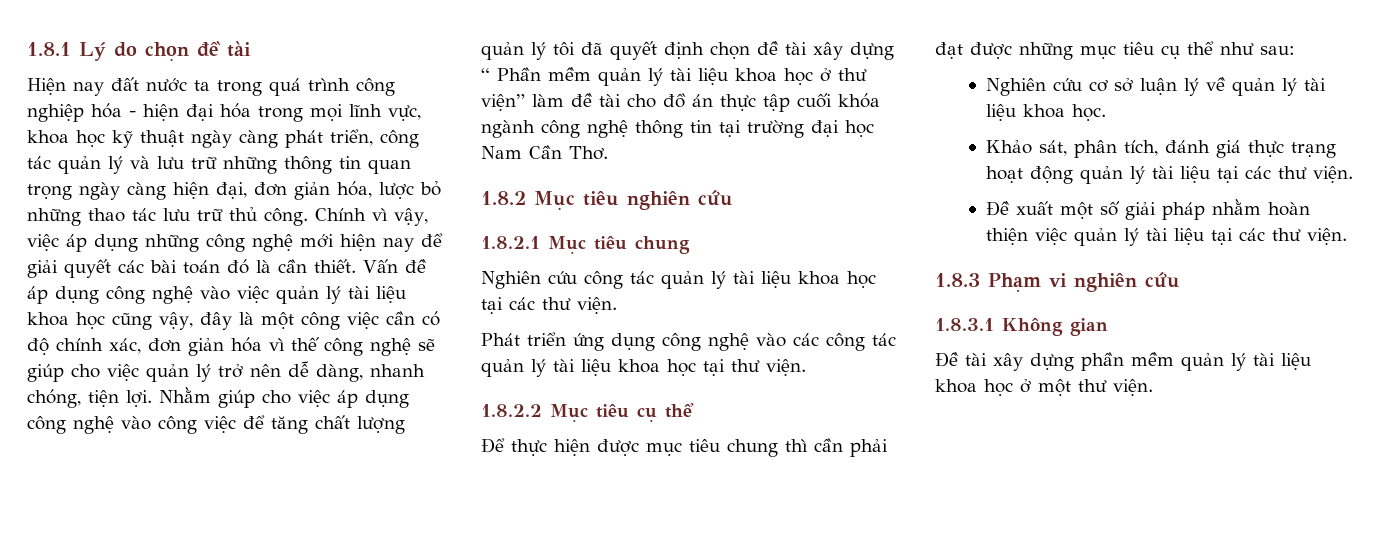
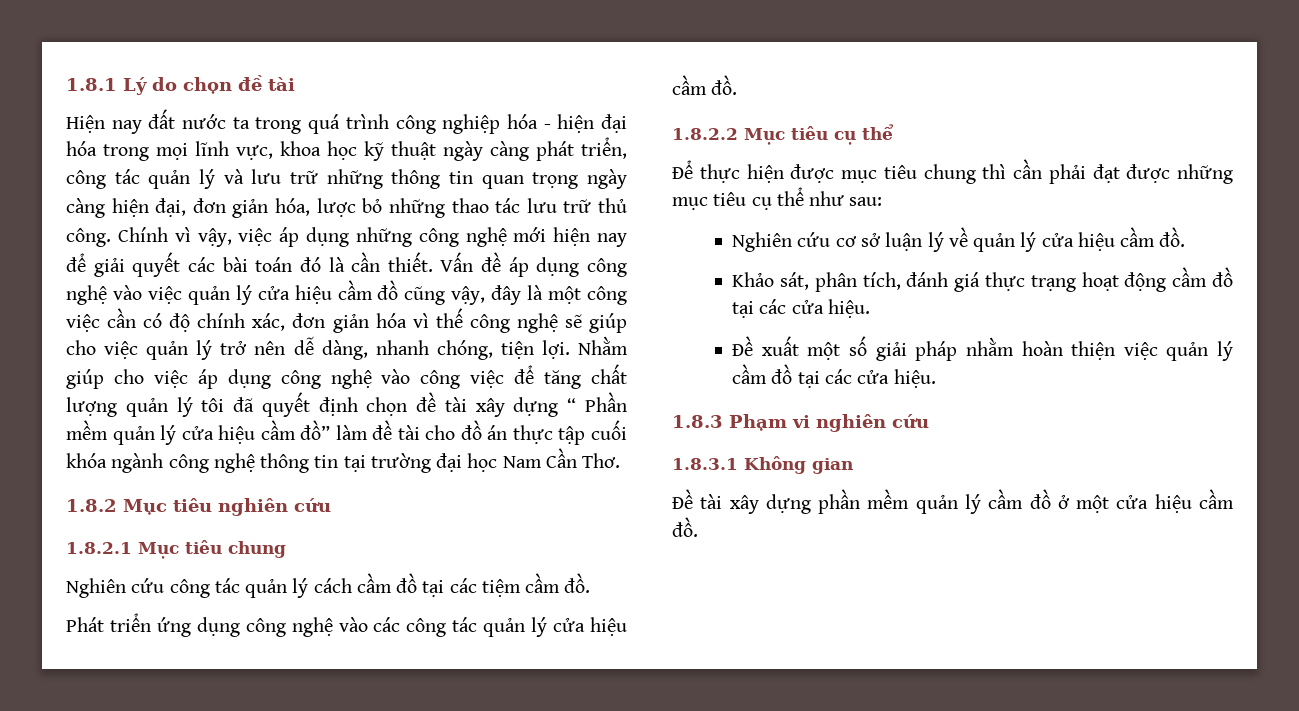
- Vấn đề áp dụng công nghệ vào việc quản lý tài liệu khoa học cũng vậy, đây là một công việc cần có độ chính xác, đơn giản hóa vì thế công nghệ sẽ giúp cho việc quản lý trở nên dễ dàng, nhanh chóng, tiện lợi.
+ Vấn đề áp dụng công nghệ vào việc quản lý cửa hiệu cầm đồ cũng vậy, đây là một công việc cần có độ chính xác, đơn giản hóa vì thế công nghệ sẽ giúp cho việc quản lý trở nên dễ dàng, nhanh chóng, tiện lợi.
- Nhằm giúp cho việc áp dụng công nghệ vào công việc để tăng chất lượng quản lý tôi đã quyết định chọn đề tài xây dựng “ Phần mềm quản lý tài liệu khoa học ở thư viện” làm đề tài cho đồ án thực tập cuối khóa ngành công nghệ thông tin tại trường đại học Nam Cần Thơ.
+ Nhằm giúp cho việc áp dụng công nghệ vào công việc để tăng chất lượng quản lý tôi đã quyết định chọn đề tài xây dựng “ Phần mềm quản lý cửa hiệu cầm đồ” làm đề tài cho đồ án thực tập cuối khóa ngành công nghệ thông tin tại trường đại học Nam Cần Thơ.
- Nghiên cứu công tác quản lý tài liệu khoa học tại các thư viện.
+ Nghiên cứu công tác quản lý cách cầm đồ tại các tiệm cầm đồ.
- Phát triển ứng dụng công nghệ vào các công tác quản lý tài liệu khoa học tại thư viện.
+ Phát triển ứng dụng công nghệ vào các công tác quản lý cửa hiệu cầm đồ.
- Nghiên cứu cơ sở luận lý về quản lý tài liệu khoa học.
+ Nghiên cứu cơ sở luận lý về quản lý cửa hiệu cầm đồ.
- Khảo sát, phân tích, đánh giá thực trạng hoạt động quản lý tài liệu tại các thư viện.
+ Khảo sát, phân tích, đánh giá thực trạng hoạt động cầm đồ tại các cửa hiệu.
- Đề xuất một số giải pháp nhằm hoàn thiện việc quản lý tài liệu tại các thư viện.
+ Đề xuất một số giải pháp nhằm hoàn thiện việc quản lý cầm đồ tại các cửa hiệu.
- Đề tài xây dựng phần mềm quản lý tài liệu khoa học ở một thư viện.
+ Đề tài xây dựng phần mềm quản lý cầm đồ ở một cửa hiệu cầm đồ.

